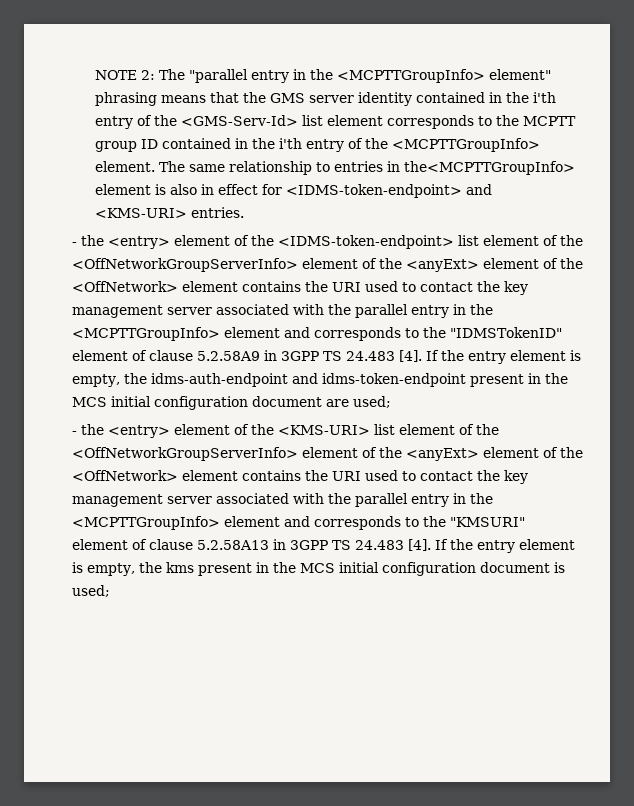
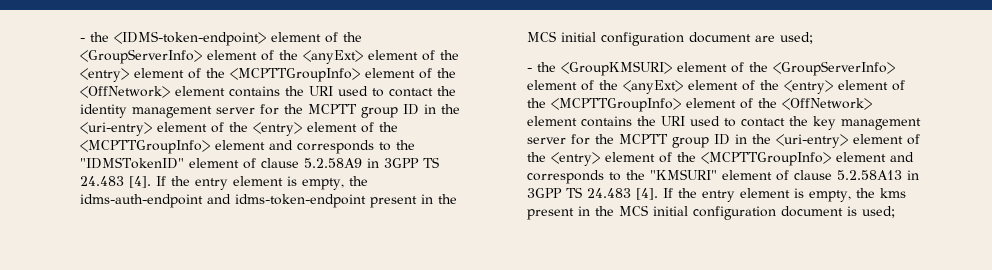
- NOTE 2: The "parallel entry in the <MCPTTGroupInfo> element" phrasing means that the GMS server identity contained in the i'th entry of the <GMS-Serv-Id> list element corresponds to the MCPTT group ID contained in the i'th entry of the <MCPTTGroupInfo> element. The same relationship to entries in the<MCPTTGroupInfo> element is also in effect for <IDMS-token-endpoint> and <KMS-URI> entries.
- - the <entry> element of the <IDMS-token-endpoint> list element of the <OffNetworkGroupServerInfo> element of the <anyExt> element of the <OffNetwork> element contains the URI used to contact the key management server associated with the parallel entry in the <MCPTTGroupInfo> element and corresponds to the "IDMSTokenID" element of clause 5.2.58A9 in 3GPP TS 24.483 [4].
+ - the <IDMS-token-endpoint> element of the <GroupServerInfo> element of the <anyExt> element of the <entry> element of the <MCPTTGroupInfo> element of the <OffNetwork> element contains the URI used to contact the identity management server for the MCPTT group ID in the <uri-entry> element of the <entry> element of the <MCPTTGroupInfo> element and corresponds to the "IDMSTokenID" element of clause 5.2.58A9 in 3GPP TS 24.483 [4].
- - the <entry> element of the <KMS-URI> list element of the <OffNetworkGroupServerInfo> element of the <anyExt> element of the <OffNetwork> element contains the URI used to contact the key management server associated with the parallel entry in the <MCPTTGroupInfo> element and corresponds to the "KMSURI" element of clause 5.2.58A13 in 3GPP TS 24.483 [4].
+ - the <GroupKMSURI> element of the <GroupServerInfo> element of the <anyExt> element of the <entry> element of the <MCPTTGroupInfo> element of the <OffNetwork> element contains the URI used to contact the key management server for the MCPTT group ID in the <uri-entry> element of the <entry> element of the <MCPTTGroupInfo> element and corresponds to the "KMSURI" element of clause 5.2.58A13 in 3GPP TS 24.483 [4].

